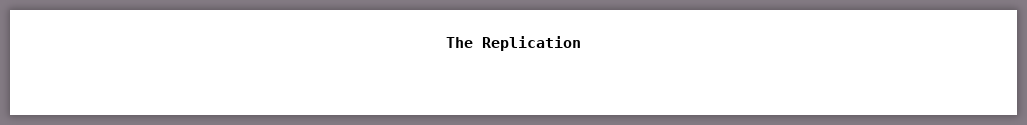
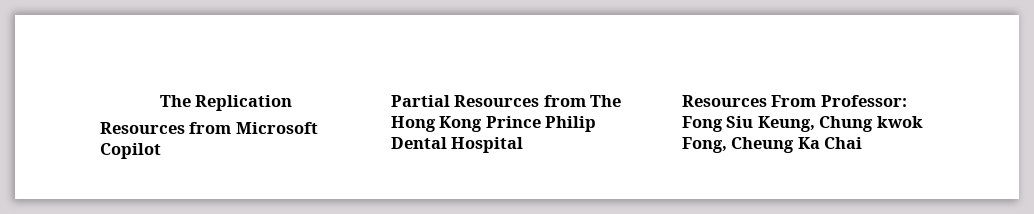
+ Resources from Microsoft Copilot
+ Partial Resources from The Hong Kong Prince Philip Dental Hospital
+ Resources From Professor: Fong Siu Keung, Chung kwok Fong, Cheung Ka Chai

